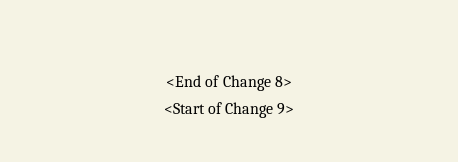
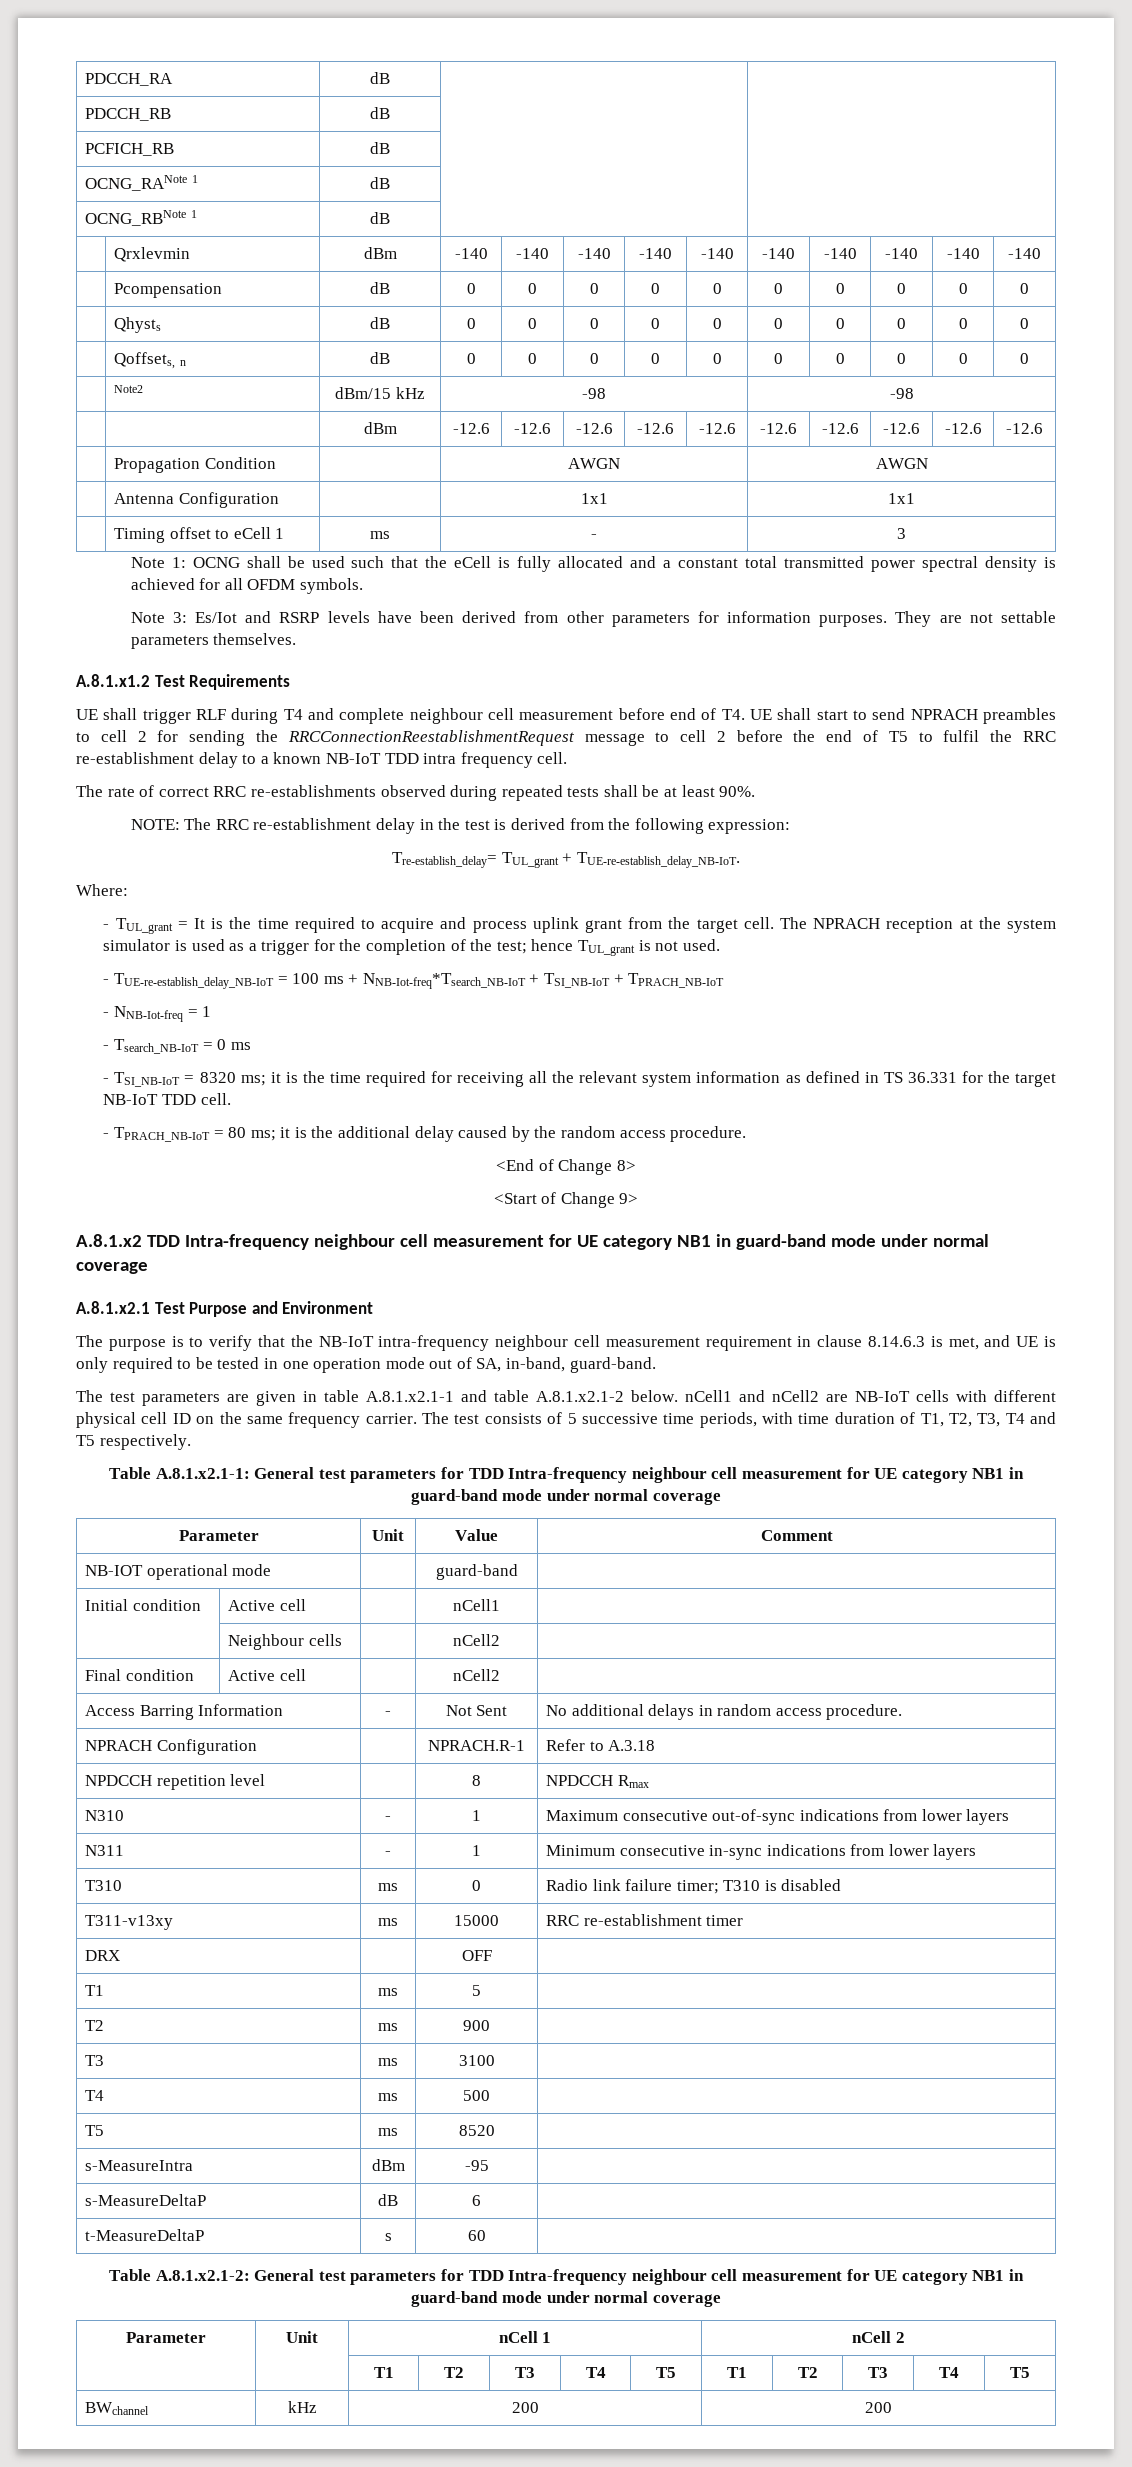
+ PDCCH_RA | dB | |
+ PDCCH_RB | dB | |
+ PCFICH_RB | dB | |
+ OCNG_RANote 1 | dB | |
+ OCNG_RBNote 1 | dB | |
+ | Qrxlevmin | dBm | -140 | -140 | -140 | -140 | -140 | -140 | -140 | -140 | -140 | -140
+ | Pcompensation | dB | 0 | 0 | 0 | 0 | 0 | 0 | 0 | 0 | 0 | 0
+ | Qhysts | dB | 0 | 0 | 0 | 0 | 0 | 0 | 0 | 0 | 0 | 0
+ | Qoffsets, n | dB | 0 | 0 | 0 | 0 | 0 | 0 | 0 | 0 | 0 | 0
+ | Note2 | dBm/15 kHz | -98 | -98
+ | | dBm | -12.6 | -12.6 | -12.6 | -12.6 | -12.6 | -12.6 | -12.6 | -12.6 | -12.6 | -12.6
+ | Propagation Condition | | AWGN | AWGN
+ | Antenna Configuration | | 1x1 | 1x1
+ | Timing offset to eCell 1 | ms | - | 3
+ Note 1: OCNG shall be used such that the eCell is fully allocated and a constant total transmitted power spectral density is achieved for all OFDM symbols.
+ Note 3: Es/Iot and RSRP levels have been derived from other parameters for information purposes. They are not settable parameters themselves.
+ A.8.1.x1.2 Test Requirements
+ UE shall trigger RLF during T4 and complete neighbour cell measurement before end of T4. UE shall start to send NPRACH preambles to cell 2 for sending the RRCConnectionReestablishmentRequest message to cell 2 before the end of T5 to fulfil the RRC re-establishment delay to a known NB-IoT TDD intra frequency cell.
+ The rate of correct RRC re-establishments observed during repeated tests shall be at least 90%.
+ NOTE: The RRC re-establishment delay in the test is derived from the following expression:
+ Tre-establish_delay= TUL_grant + TUE-re-establish_delay_NB-IoT.
+ Where:
+ - TUL_grant = It is the time required to acquire and process uplink grant from the target cell. The NPRACH reception at the system simulator is used as a trigger for the completion of the test; hence TUL_grant is not used.
+ - TUE-re-establish_delay_NB-IoT = 100 ms + NNB-Iot-freq*Tsearch_NB-IoT + TSI_NB-IoT + TPRACH_NB-IoT
+ - NNB-Iot-freq = 1
+ - Tsearch_NB-IoT = 0 ms
+ - TSI_NB-IoT = 8320 ms; it is the time required for receiving all the relevant system information as defined in TS 36.331 for the target NB-IoT TDD cell.
+ - TPRACH_NB-IoT = 80 ms; it is the additional delay caused by the random access procedure.
+ A.8.1.x2 TDD Intra-frequency neighbour cell measurement for UE category NB1 in guard-band mode under normal coverage
+ A.8.1.x2.1 Test Purpose and Environment
+ The purpose is to verify that the NB-IoT intra-frequency neighbour cell measurement requirement in clause 8.14.6.3 is met, and UE is only required to be tested in one operation mode out of SA, in-band, guard-band.
+ The test parameters are given in table A.8.1.x2.1-1 and table A.8.1.x2.1-2 below. nCell1 and nCell2 are NB-IoT cells with different physical cell ID on the same frequency carrier. The test consists of 5 successive time periods, with time duration of T1, T2, T3, T4 and T5 respectively.
+ Table A.8.1.x2.1-1: General test parameters for TDD Intra-frequency neighbour cell measurement for UE category NB1 in guard-band mode under normal coverage
+ Parameter | Unit | Value | Comment
+ NB-IOT operational mode | | guard-band |
+ Initial condition | Active cell | | nCell1 |
+ | Neighbour cells | | nCell2 |
+ Final condition | Active cell | | nCell2 |
+ Access Barring Information | - | Not Sent | No additional delays in random access procedure.
+ NPRACH Configuration | | NPRACH.R-1 | Refer to A.3.18
+ NPDCCH repetition level | | 8 | NPDCCH Rmax
+ N310 | - | 1 | Maximum consecutive out-of-sync indications from lower layers
+ N311 | - | 1 | Minimum consecutive in-sync indications from lower layers
+ T310 | ms | 0 | Radio link failure timer; T310 is disabled
+ T311-v13xy | ms | 15000 | RRC re-establishment timer
+ DRX | | OFF |
+ T1 | ms | 5 |
+ T2 | ms | 900 |
+ T3 | ms | 3100 |
+ T4 | ms | 500 |
+ T5 | ms | 8520 |
+ s-MeasureIntra | dBm | -95 |
+ s-MeasureDeltaP | dB | 6 |
+ t-MeasureDeltaP | s | 60 |
+ Table A.8.1.x2.1-2: General test parameters for TDD Intra-frequency neighbour cell measurement for UE category NB1 in guard-band mode under normal coverage
+ Parameter | Unit | nCell 1 | nCell 2
+ | | T1 | T2 | T3 | T4 | T5 | T1 | T2 | T3 | T4 | T5
+ BWchannel | kHz | 200 | 200

